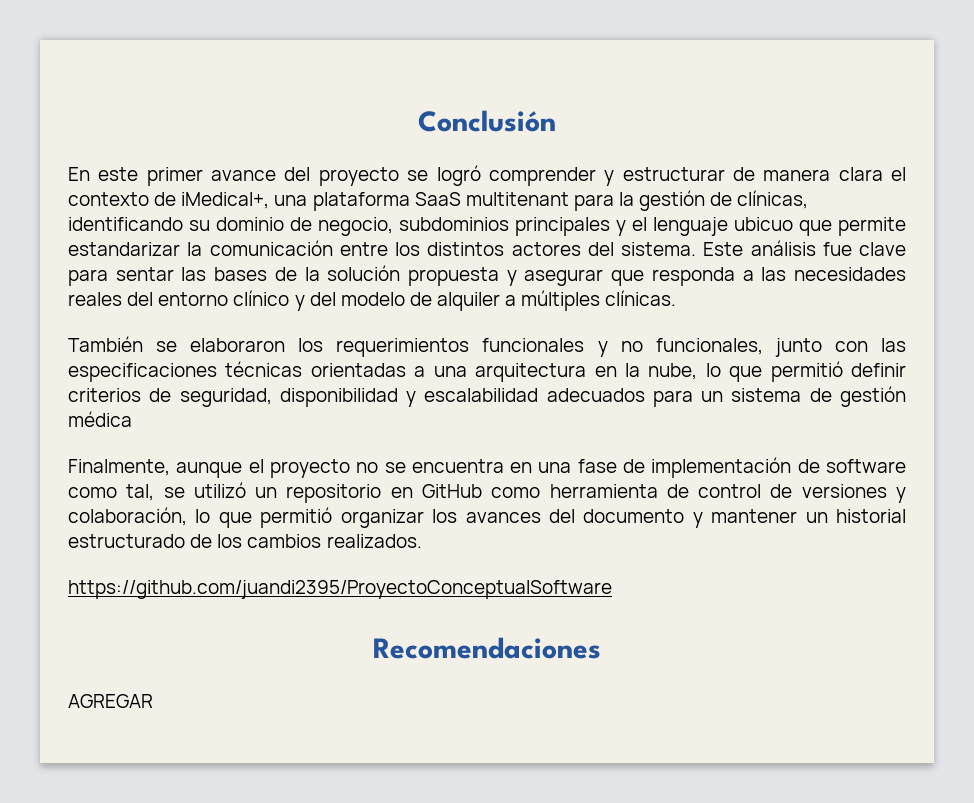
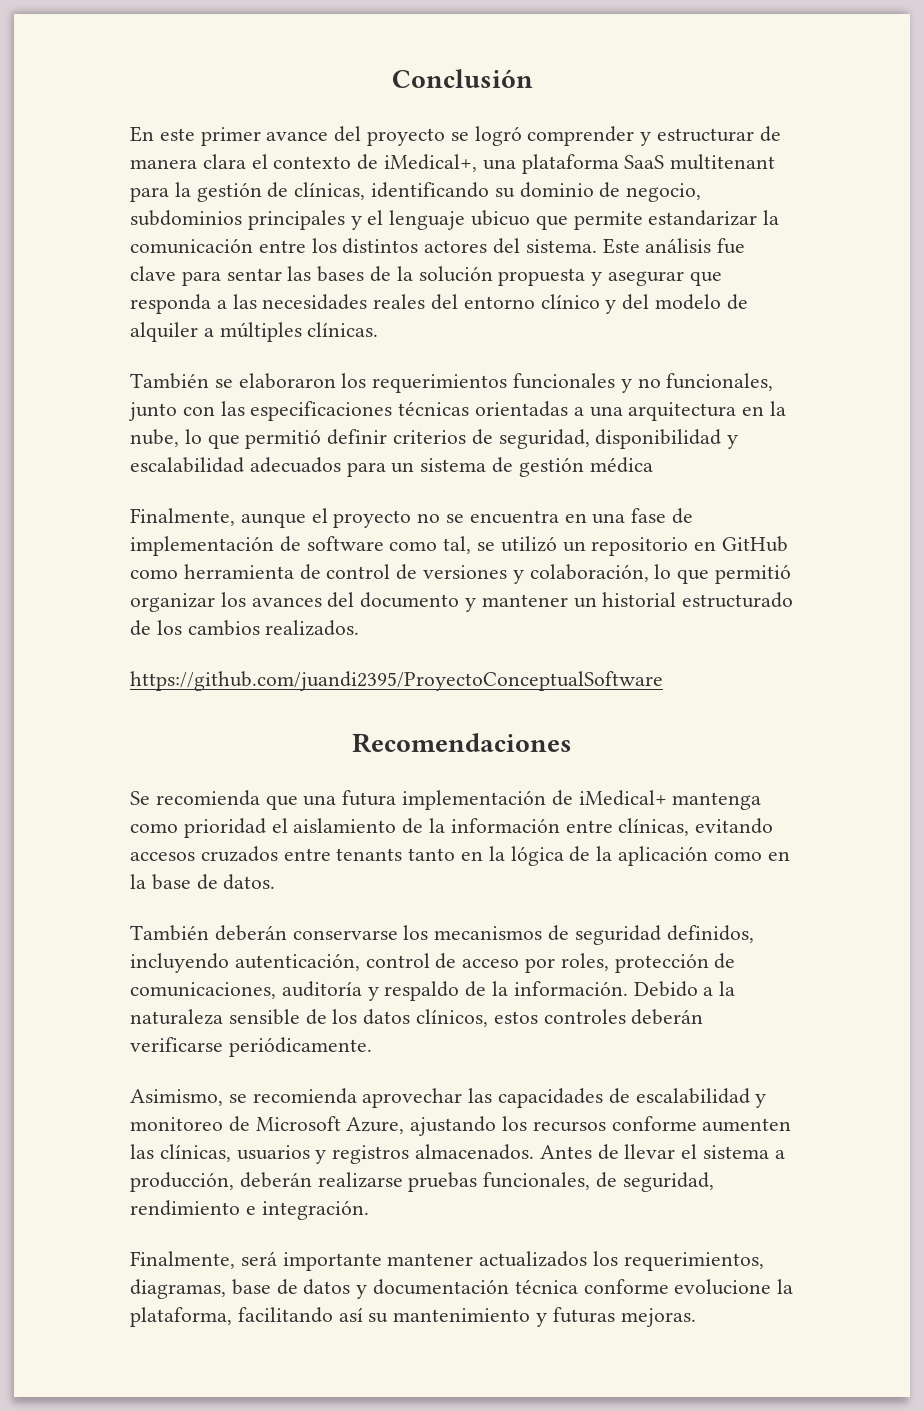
- AGREGAR
+ Se recomienda que una futura implementación de iMedical+ mantenga como prioridad el aislamiento de la información entre clínicas, evitando accesos cruzados entre tenants tanto en la lógica de la aplicación como en la base de datos.
+ También deberán conservarse los mecanismos de seguridad definidos, incluyendo autenticación, control de acceso por roles, protección de comunicaciones, auditoría y respaldo de la información. Debido a la naturaleza sensible de los datos clínicos, estos controles deberán verificarse periódicamente.
+ Asimismo, se recomienda aprovechar las capacidades de escalabilidad y monitoreo de Microsoft Azure, ajustando los recursos conforme aumenten las clínicas, usuarios y registros almacenados. Antes de llevar el sistema a producción, deberán realizarse pruebas funcionales, de seguridad, rendimiento e integración.
+ Finalmente, será importante mantener actualizados los requerimientos, diagramas, base de datos y documentación técnica conforme evolucione la plataforma, facilitando así su mantenimiento y futuras mejoras.

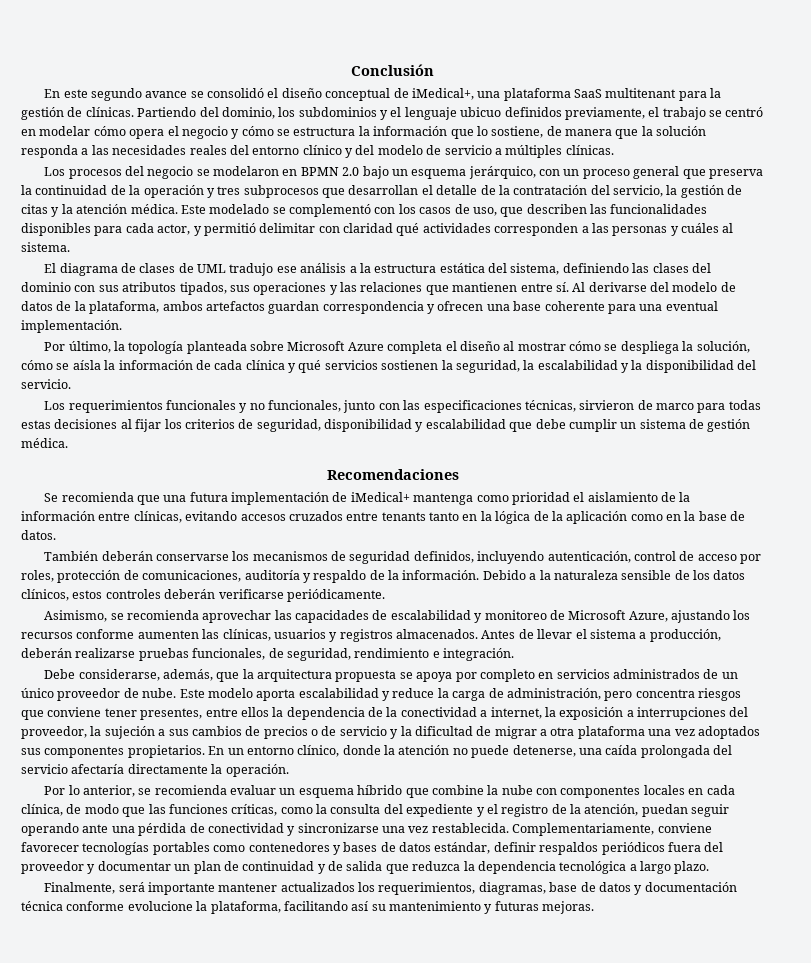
- En este primer avance del proyecto se logró comprender y estructurar de manera clara el contexto de iMedical+, una plataforma SaaS multitenant para la gestión de clínicas, identificando su dominio de negocio, subdominios principales y el lenguaje ubicuo que permite estandarizar la comunicación entre los distintos actores del sistema. Este análisis fue clave para sentar las bases de la solución propuesta y asegurar que responda a las necesidades reales del entorno clínico y del modelo de alquiler a múltiples clínicas.
+ En este segundo avance se consolidó el diseño conceptual de iMedical+, una plataforma SaaS multitenant para la gestión de clínicas. Partiendo del dominio, los subdominios y el lenguaje ubicuo definidos previamente, el trabajo se centró en modelar cómo opera el negocio y cómo se estructura la información que lo sostiene, de manera que la solución responda a las necesidades reales del entorno clínico y del modelo de servicio a múltiples clínicas.
- También se elaboraron los requerimientos funcionales y no funcionales, junto con las especificaciones técnicas orientadas a una arquitectura en la nube, lo que permitió definir criterios de seguridad, disponibilidad y escalabilidad adecuados para un sistema de gestión médica
- Finalmente, aunque el proyecto no se encuentra en una fase de implementación de software como tal, se utilizó un repositorio en GitHub como herramienta de control de versiones y colaboración, lo que permitió organizar los avances del documento y mantener un historial estructurado de los cambios realizados.
- https://github.com/juandi2395/ProyectoConceptualSoftware
+ Los procesos del negocio se modelaron en BPMN 2.0 bajo un esquema jerárquico, con un proceso general que preserva la continuidad de la operación y tres subprocesos que desarrollan el detalle de la contratación del servicio, la gestión de citas y la atención médica. Este modelado se complementó con los casos de uso, que describen las funcionalidades disponibles para cada actor, y permitió delimitar con claridad qué actividades corresponden a las personas y cuáles al sistema.
+ El diagrama de clases de UML tradujo ese análisis a la estructura estática del sistema, definiendo las clases del dominio con sus atributos tipados, sus operaciones y las relaciones que mantienen entre sí. Al derivarse del modelo de datos de la plataforma, ambos artefactos guardan correspondencia y ofrecen una base coherente para una eventual implementación.
+ Por último, la topología planteada sobre Microsoft Azure completa el diseño al mostrar cómo se despliega la solución, cómo se aísla la información de cada clínica y qué servicios sostienen la seguridad, la escalabilidad y la disponibilidad del servicio.
+ Los requerimientos funcionales y no funcionales, junto con las especificaciones técnicas, sirvieron de marco para todas estas decisiones al fijar los criterios de seguridad, disponibilidad y escalabilidad que debe cumplir un sistema de gestión médica.
+ Debe considerarse, además, que la arquitectura propuesta se apoya por completo en servicios administrados de un único proveedor de nube. Este modelo aporta escalabilidad y reduce la carga de administración, pero concentra riesgos que conviene tener presentes, entre ellos la dependencia de la conectividad a internet, la exposición a interrupciones del proveedor, la sujeción a sus cambios de precios o de servicio y la dificultad de migrar a otra plataforma una vez adoptados sus componentes propietarios. En un entorno clínico, donde la atención no puede detenerse, una caída prolongada del servicio afectaría directamente la operación.
+ Por lo anterior, se recomienda evaluar un esquema híbrido que combine la nube con componentes locales en cada clínica, de modo que las funciones críticas, como la consulta del expediente y el registro de la atención, puedan seguir operando ante una pérdida de conectividad y sincronizarse una vez restablecida. Complementariamente, conviene favorecer tecnologías portables como contenedores y bases de datos estándar, definir respaldos periódicos fuera del proveedor y documentar un plan de continuidad y de salida que reduzca la dependencia tecnológica a largo plazo.

